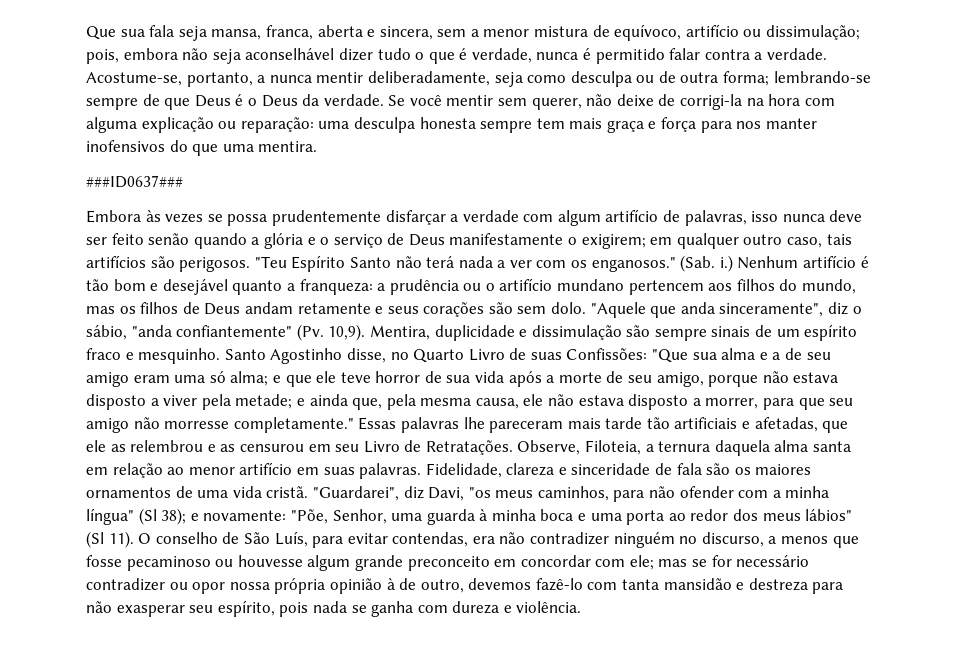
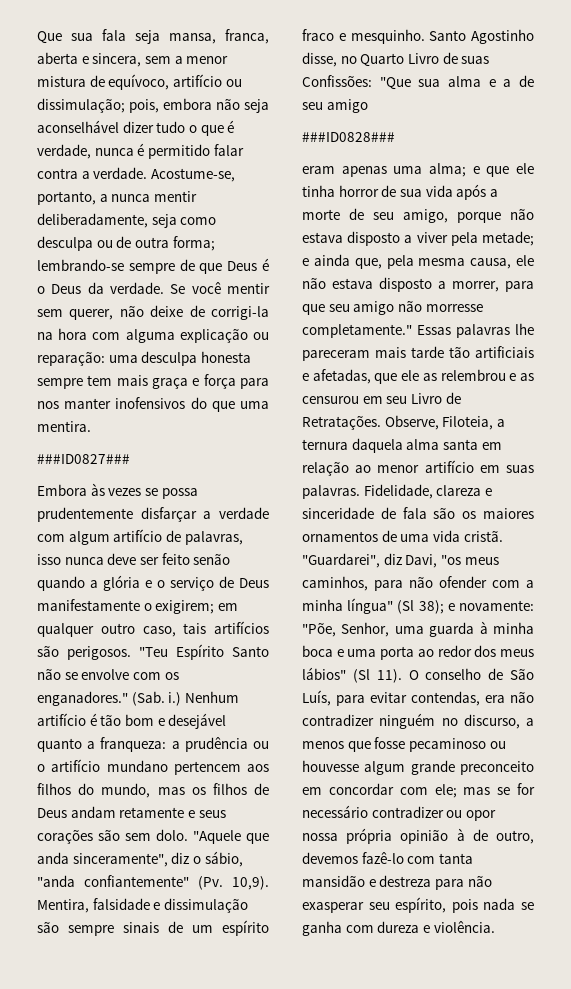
- ###ID0637###
+ ###ID0827###
- "Teu Espírito Santo não terá nada a ver com os enganosos."
+ "Teu Espírito Santo não se envolve com os enganadores."
- Mentira, duplicidade e dissimulação são sempre sinais de um espírito fraco e mesquinho.
+ Mentira, falsidade e dissimulação são sempre sinais de um espírito fraco e mesquinho.
- Santo Agostinho disse, no Quarto Livro de suas Confissões: "Que sua alma e a de seu amigo eram uma só alma; e que ele teve horror de sua vida após a morte de seu amigo, porque não estava disposto a viver pela metade; e ainda que, pela mesma causa, ele não estava disposto a morrer, para que seu amigo não morresse completamente."
+ Santo Agostinho disse, no Quarto Livro de suas Confissões: "Que sua alma e a de seu amigo
+ ###ID0828###
+ eram apenas uma alma; e que ele tinha horror de sua vida após a morte de seu amigo, porque não estava disposto a viver pela metade; e ainda que, pela mesma causa, ele não estava disposto a morrer, para que seu amigo não morresse completamente."

